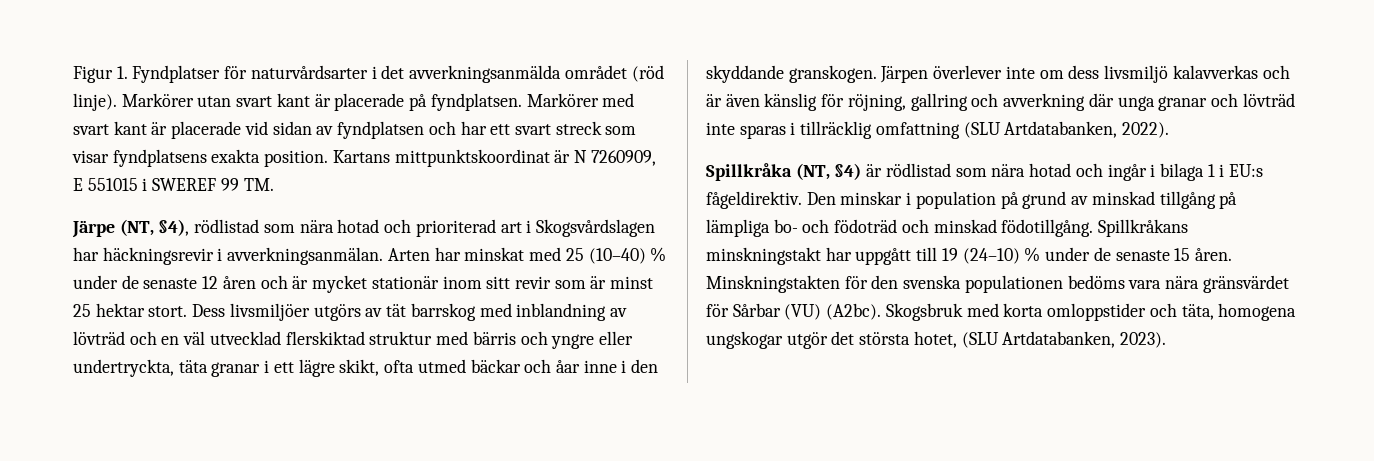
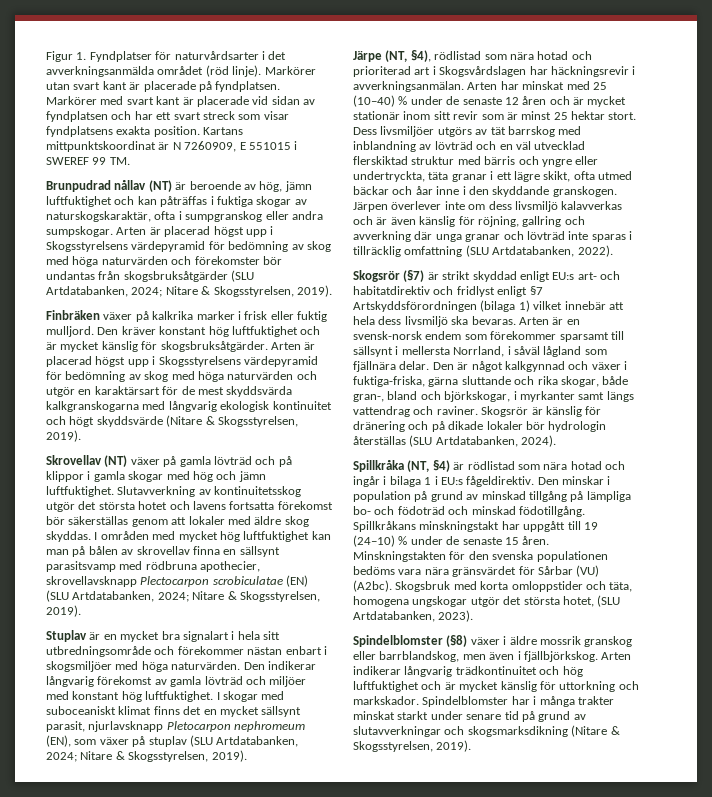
+ Brunpudrad nållav (NT) är beroende av hög, jämn luftfuktighet och kan påträffas i fuktiga skogar av naturskogskaraktär, ofta i sumpgranskog eller andra sumpskogar. Arten är placerad högst upp i Skogsstyrelsens värdepyramid för bedömning av skog med höga naturvärden och förekomster bör undantas från skogsbruksåtgärder (SLU Artdatabanken, 2024; Nitare & Skogsstyrelsen, 2019).
+ Finbräken växer på kalkrika marker i frisk eller fuktig mulljord. Den kräver konstant hög luftfuktighet och är mycket känslig för skogsbruksåtgärder. Arten är placerad högst upp i Skogsstyrelsens värdepyramid för bedömning av skog med höga naturvärden och utgör en karaktärsart för de mest skyddsvärda kalkgranskogarna med långvarig ekologisk kontinuitet och högt skyddsvärde (Nitare & Skogsstyrelsen, 2019).
+ Skrovellav (NT) växer på gamla lövträd och på klippor i gamla skogar med hög och jämn luftfuktighet. Slutavverkning av kontinuitetsskog utgör det största hotet och lavens fortsatta förekomst bör säkerställas genom att lokaler med äldre skog skyddas. I områden med mycket hög luftfuktighet kan man på bålen av skrovellav finna en sällsynt parasitsvamp med rödbruna apothecier, skrovellavsknapp Plectocarpon scrobiculatae (EN) (SLU Artdatabanken, 2024; Nitare & Skogsstyrelsen, 2019).
+ Stuplav är en mycket bra signalart i hela sitt utbredningsområde och förekommer nästan enbart i skogsmiljöer med höga naturvärden. Den indikerar långvarig förekomst av gamla lövträd och miljöer med konstant hög luftfuktighet. I skogar med suboceaniskt klimat finns det en mycket sällsynt parasit, njurlavsknapp Pletocarpon nephromeum (EN), som växer på stuplav (SLU Artdatabanken, 2024; Nitare & Skogsstyrelsen, 2019).
+ Skogsrör (§7) är strikt skyddad enligt EU:s art- och habitatdirektiv och fridlyst enligt §7 Artskyddsförordningen (bilaga 1) vilket innebär att hela dess livsmiljö ska bevaras. Arten är en svensk-norsk endem som förekommer sparsamt till sällsynt i mellersta Norrland, i såväl lågland som fjällnära delar. Den är något kalkgynnad och växer i fuktiga-friska, gärna sluttande och rika skogar, både gran-, bland och björkskogar, i myrkanter samt längs vattendrag och raviner. Skogsrör är känslig för dränering och på dikade lokaler bör hydrologin återställas (SLU Artdatabanken, 2024).
+ Spindelblomster (§8) växer i äldre mossrik granskog eller barrblandskog, men även i fjällbjörkskog. Arten indikerar långvarig trädkontinuitet och hög luftfuktighet och är mycket känslig för uttorkning och markskador. Spindelblomster har i många trakter minskat starkt under senare tid på grund av slutavverkningar och skogsmarksdikning (Nitare & Skogsstyrelsen, 2019).

